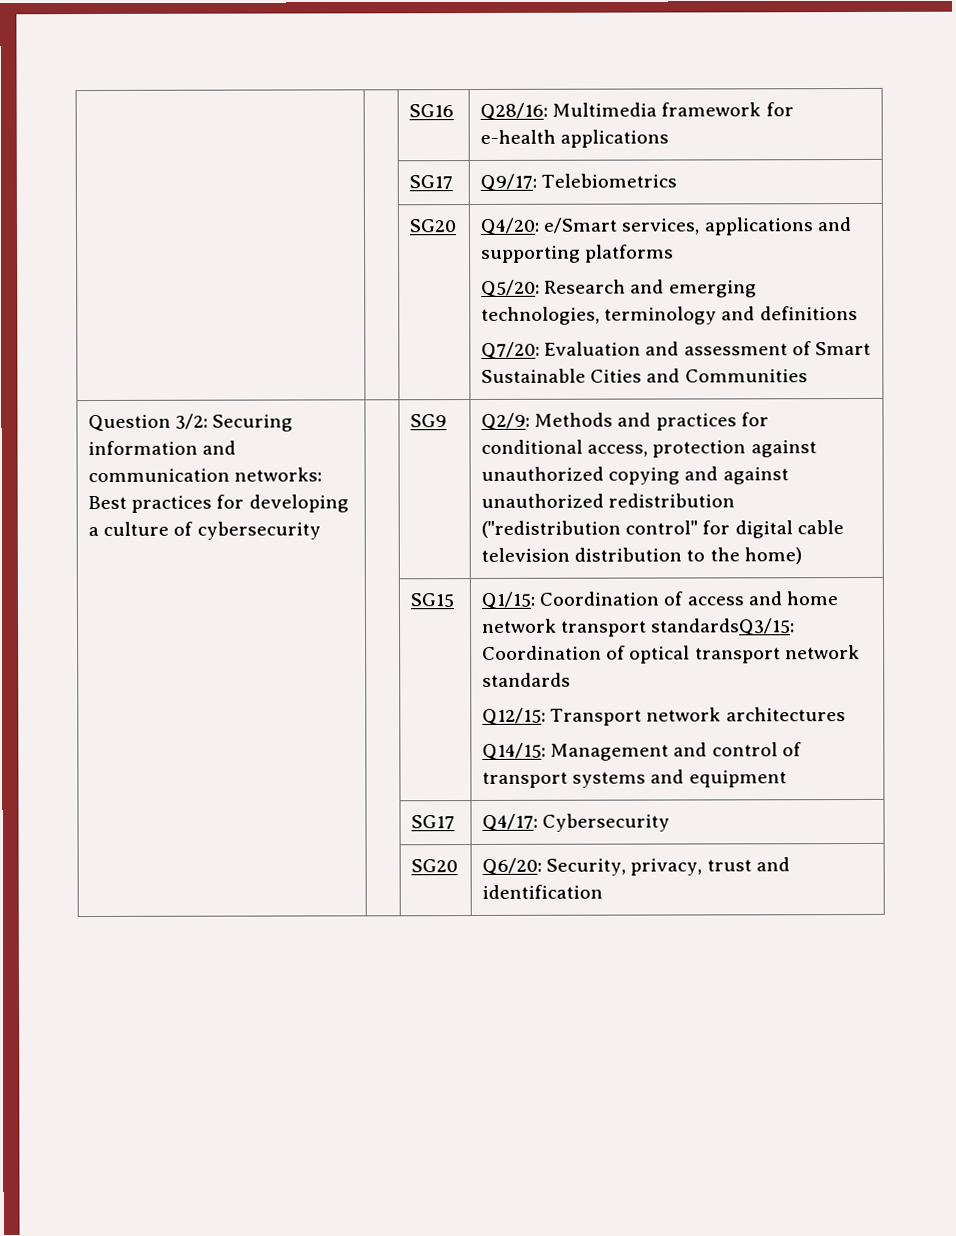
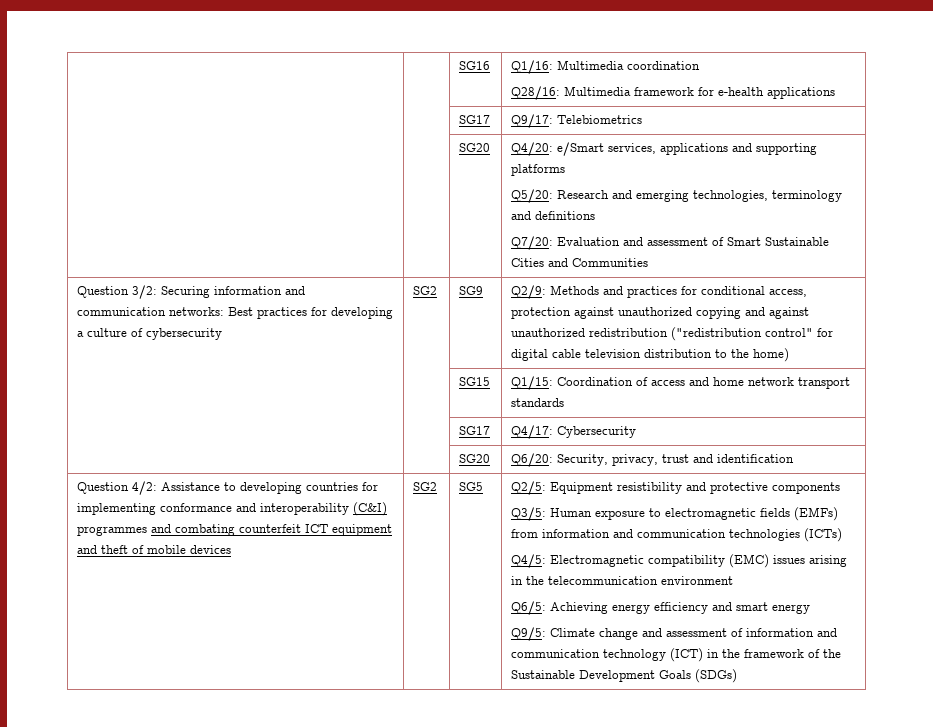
- | | SG16 | Q28/16: Multimedia framework for e-health applications
+ | | SG16 | Q1/16: Multimedia coordination
+ Q28/16: Multimedia framework for e-health applications
- Question 3/2: Securing information and communication networks: Best practices for developing a culture of cybersecurity
+ Question 3/2: Securing information and communication networks: Best practices for developing a culture of cybersecurity | SG2
- | | SG15 | Q1/15: Coordination of access and home network transport standardsQ3/15: Coordination of optical transport network standards
- Q12/15: Transport network architectures
- Q14/15: Management and control of transport systems and equipment
+ | | SG15 | Q1/15: Coordination of access and home network transport standards
+ Question 4/2: Assistance to developing countries for implementing conformance and interoperability (C&I) programmes and combating counterfeit ICT equipment and theft of mobile devices | SG2 | SG5 | Q2/5: Equipment resistibility and protective components
+ Q3/5: Human exposure to electromagnetic fields (EMFs) from information and communication technologies (ICTs)
+ Q4/5: Electromagnetic compatibility (EMC) issues arising in the telecommunication environment
+ Q6/5: Achieving energy efficiency and smart energy
+ Q9/5: Climate change and assessment of information and communication technology (ICT) in the framework of the Sustainable Development Goals (SDGs)

